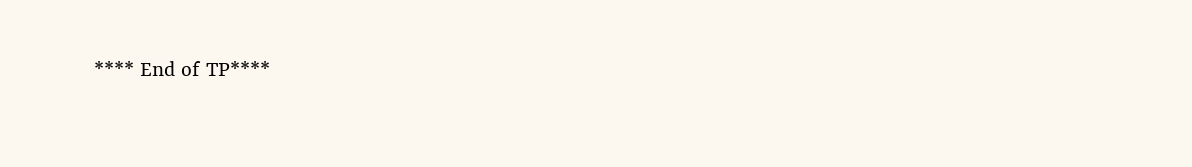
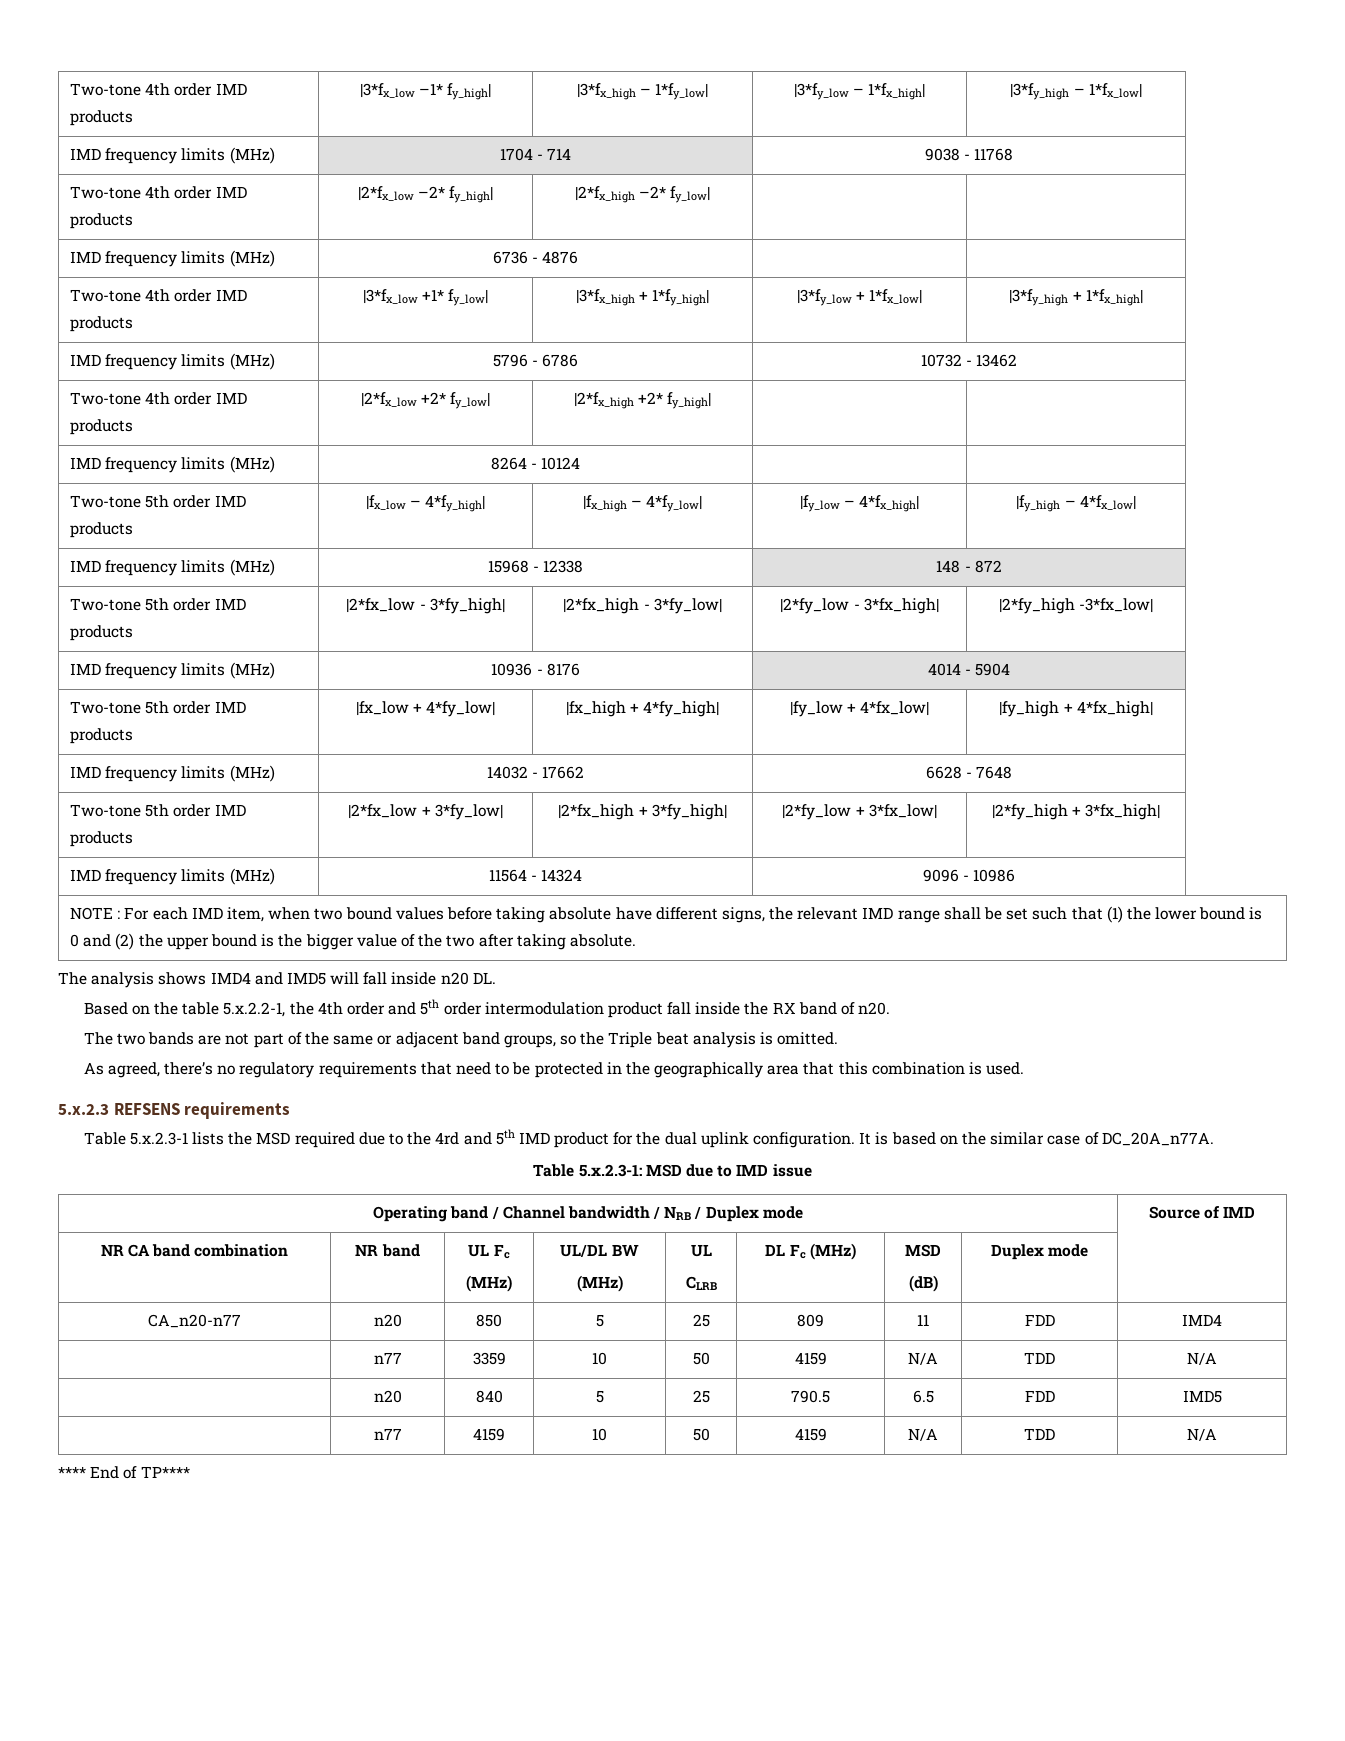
+ Two-tone 4th order IMD products | |3*fx_low –1* fy_high| | |3*fx_high – 1*fy_low| | |3*fy_low – 1*fx_high| | |3*fy_high – 1*fx_low|
+ IMD frequency limits (MHz) | 1704 - 714 | 9038 - 11768
+ Two-tone 4th order IMD products | |2*fx_low –2* fy_high| | |2*fx_high –2* fy_low| | |
+ IMD frequency limits (MHz) | 6736 - 4876 | |
+ Two-tone 4th order IMD products | |3*fx_low +1* fy_low| | |3*fx_high + 1*fy_high| | |3*fy_low + 1*fx_low| | |3*fy_high + 1*fx_high|
+ IMD frequency limits (MHz) | 5796 - 6786 | 10732 - 13462
+ Two-tone 4th order IMD products | |2*fx_low +2* fy_low| | |2*fx_high +2* fy_high| | |
+ IMD frequency limits (MHz) | 8264 - 10124 | |
+ Two-tone 5th order IMD products | |fx_low – 4*fy_high| | |fx_high – 4*fy_low| | |fy_low – 4*fx_high| | |fy_high – 4*fx_low|
+ IMD frequency limits (MHz) | 15968 - 12338 | 148 - 872
+ Two-tone 5th order IMD products | |2*fx_low - 3*fy_high| | |2*fx_high - 3*fy_low| | |2*fy_low - 3*fx_high| | |2*fy_high -3*fx_low|
+ IMD frequency limits (MHz) | 10936 - 8176 | 4014 - 5904
+ Two-tone 5th order IMD products | |fx_low + 4*fy_low| | |fx_high + 4*fy_high| | |fy_low + 4*fx_low| | |fy_high + 4*fx_high|
+ IMD frequency limits (MHz) | 14032 - 17662 | 6628 - 7648
+ Two-tone 5th order IMD products | |2*fx_low + 3*fy_low| | |2*fx_high + 3*fy_high| | |2*fy_low + 3*fx_low| | |2*fy_high + 3*fx_high|
+ IMD frequency limits (MHz) | 11564 - 14324 | 9096 - 10986
+ NOTE : For each IMD item, when two bound values before taking absolute have different signs, the relevant IMD range shall be set such that (1) the lower bound is 0 and (2) the upper bound is the bigger value of the two after taking absolute.
+ The analysis shows IMD4 and IMD5 will fall inside n20 DL.
+ Based on the table 5.x.2.2-1, the 4th order and 5th order intermodulation product fall inside the RX band of n20.
+ The two bands are not part of the same or adjacent band groups, so the Triple beat analysis is omitted.
+ As agreed, there’s no regulatory requirements that need to be protected in the geographically area that this combination is used.
+ 5.x.2.3 REFSENS requirements
+ Table 5.x.2.3-1 lists the MSD required due to the 4rd and 5th IMD product for the dual uplink configuration. It is based on the similar case of DC_20A_n77A.
+ Table 5.x.2.3-1: MSD due to IMD issue
+ Operating band / Channel bandwidth / NRB / Duplex mode | Source of IMD
+ NR CA band combination | NR band | UL Fc
+ (MHz) | UL/DL BW
+ (MHz) | UL
+ CLRB | DL Fc (MHz) | MSD
+ (dB) | Duplex mode |
+ CA_n20-n77 | n20 | 850 | 5 | 25 | 809 | 11 | FDD | IMD4
+ | n77 | 3359 | 10 | 50 | 4159 | N/A | TDD | N/A
+ | n20 | 840 | 5 | 25 | 790.5 | 6.5 | FDD | IMD5
+ | n77 | 4159 | 10 | 50 | 4159 | N/A | TDD | N/A

